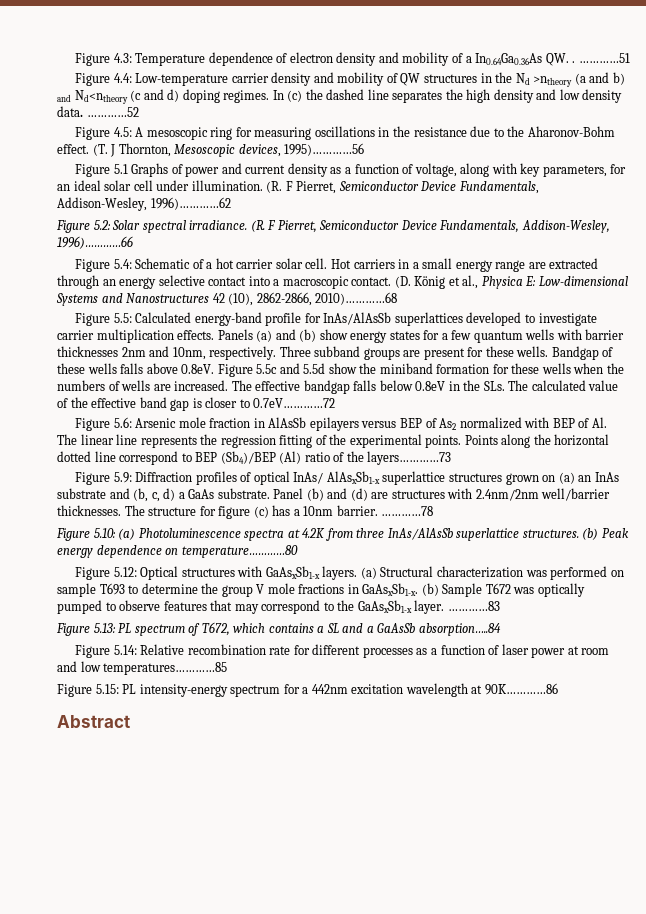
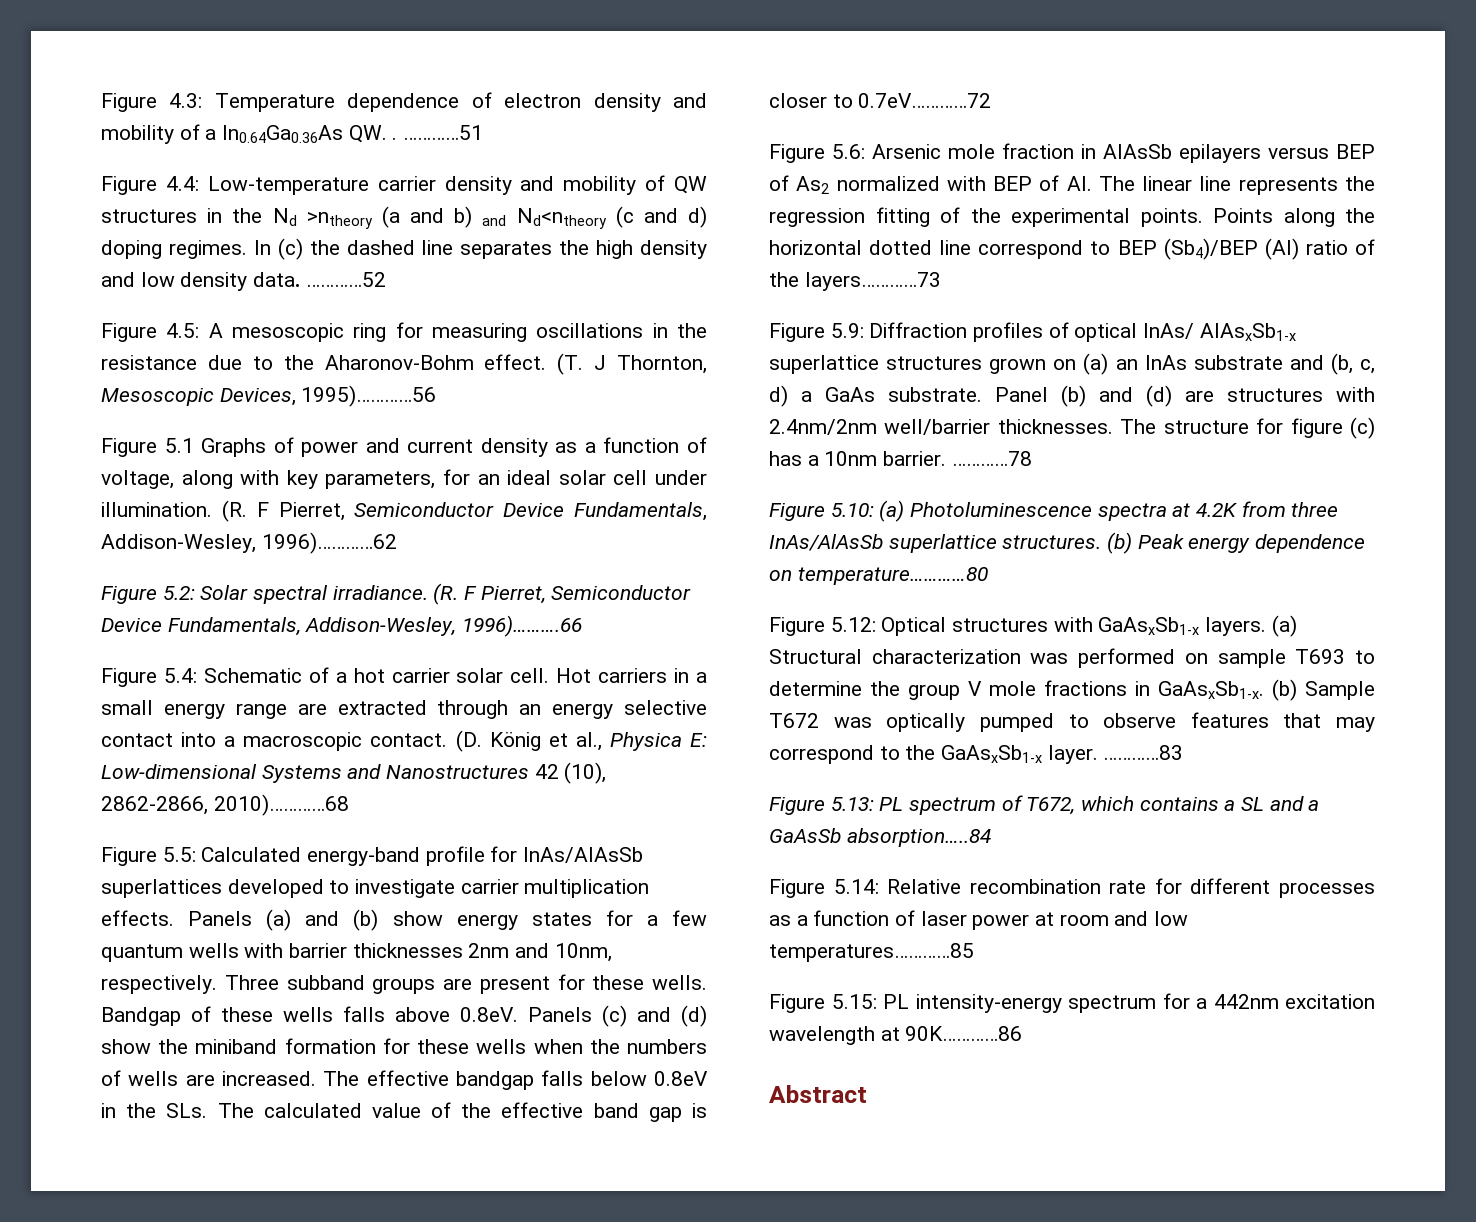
- (T. J Thornton, Mesoscopic devices, 1995)…………56
+ (T. J Thornton, Mesoscopic Devices, 1995)…………56
- (R. F Pierret, Semiconductor Device Fundamentals, Addison-Wesley, 1996)…………66
+ (R. F Pierret, Semiconductor Device Fundamentals, Addison-Wesley, 1996)……….66
- Bandgap of these wells falls above 0.8eV. Figure 5.5c and 5.5d show the miniband formation for these wells when the numbers of wells are increased.
+ Bandgap of these wells falls above 0.8eV. Panels (c) and (d) show the miniband formation for these wells when the numbers of wells are increased.

